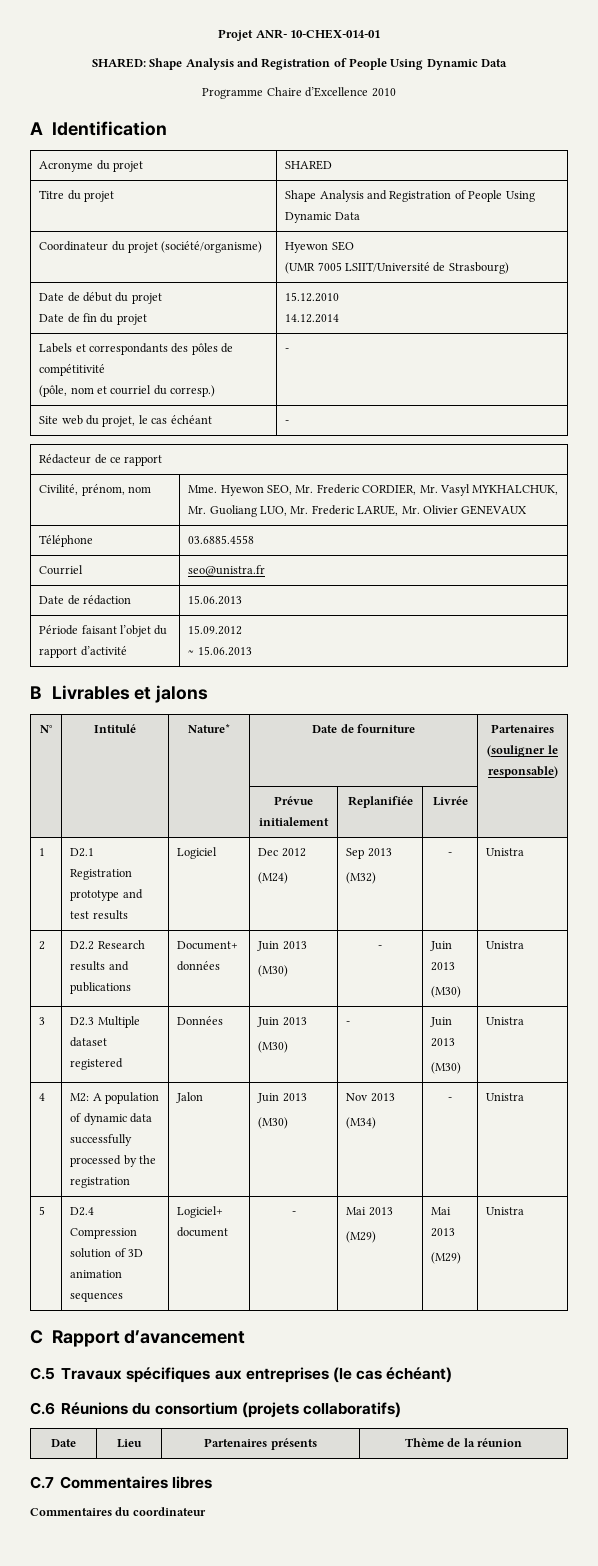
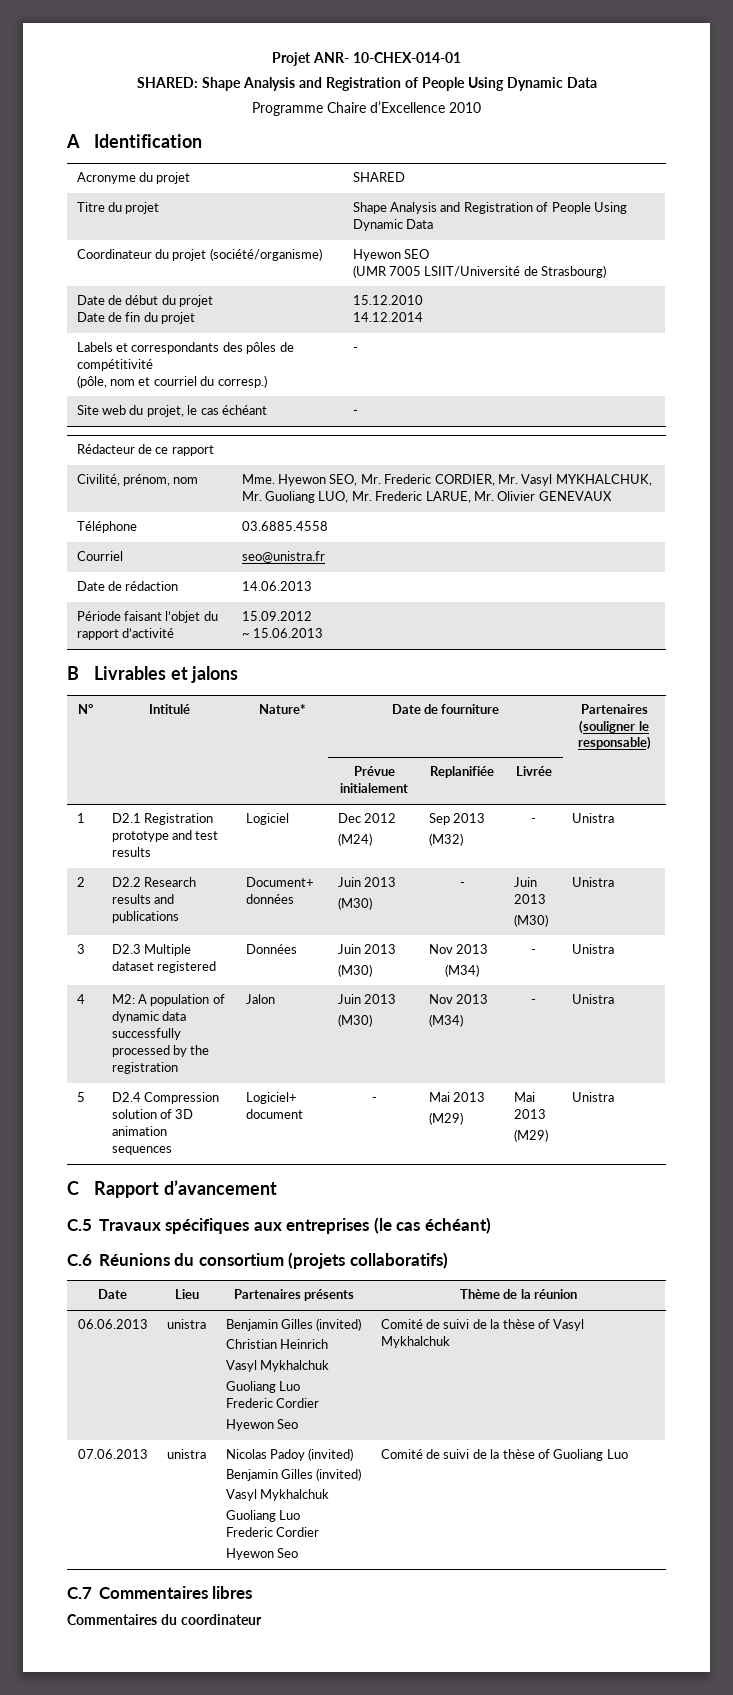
- Date de rédaction | 15.06.2013
+ Date de rédaction | 14.06.2013
  3 | D2.3 Multiple dataset registered | Données | Juin 2013
- (M30) | - | Juin 2013
- (M30) | Unistra
+ (M30) | Nov 2013
+ (M34) | - | Unistra
+ 06.06.2013 | unistra | Benjamin Gilles (invited)
+ Christian Heinrich
+ Vasyl Mykhalchuk
+ Guoliang Luo
+ Frederic Cordier
+ Hyewon Seo | Comité de suivi de la thèse of Vasyl Mykhalchuk
+ 07.06.2013 | unistra | Nicolas Padoy (invited)
+ Benjamin Gilles (invited)
+ Vasyl Mykhalchuk
+ Guoliang Luo
+ Frederic Cordier
+ Hyewon Seo | Comité de suivi de la thèse of Guoliang Luo

